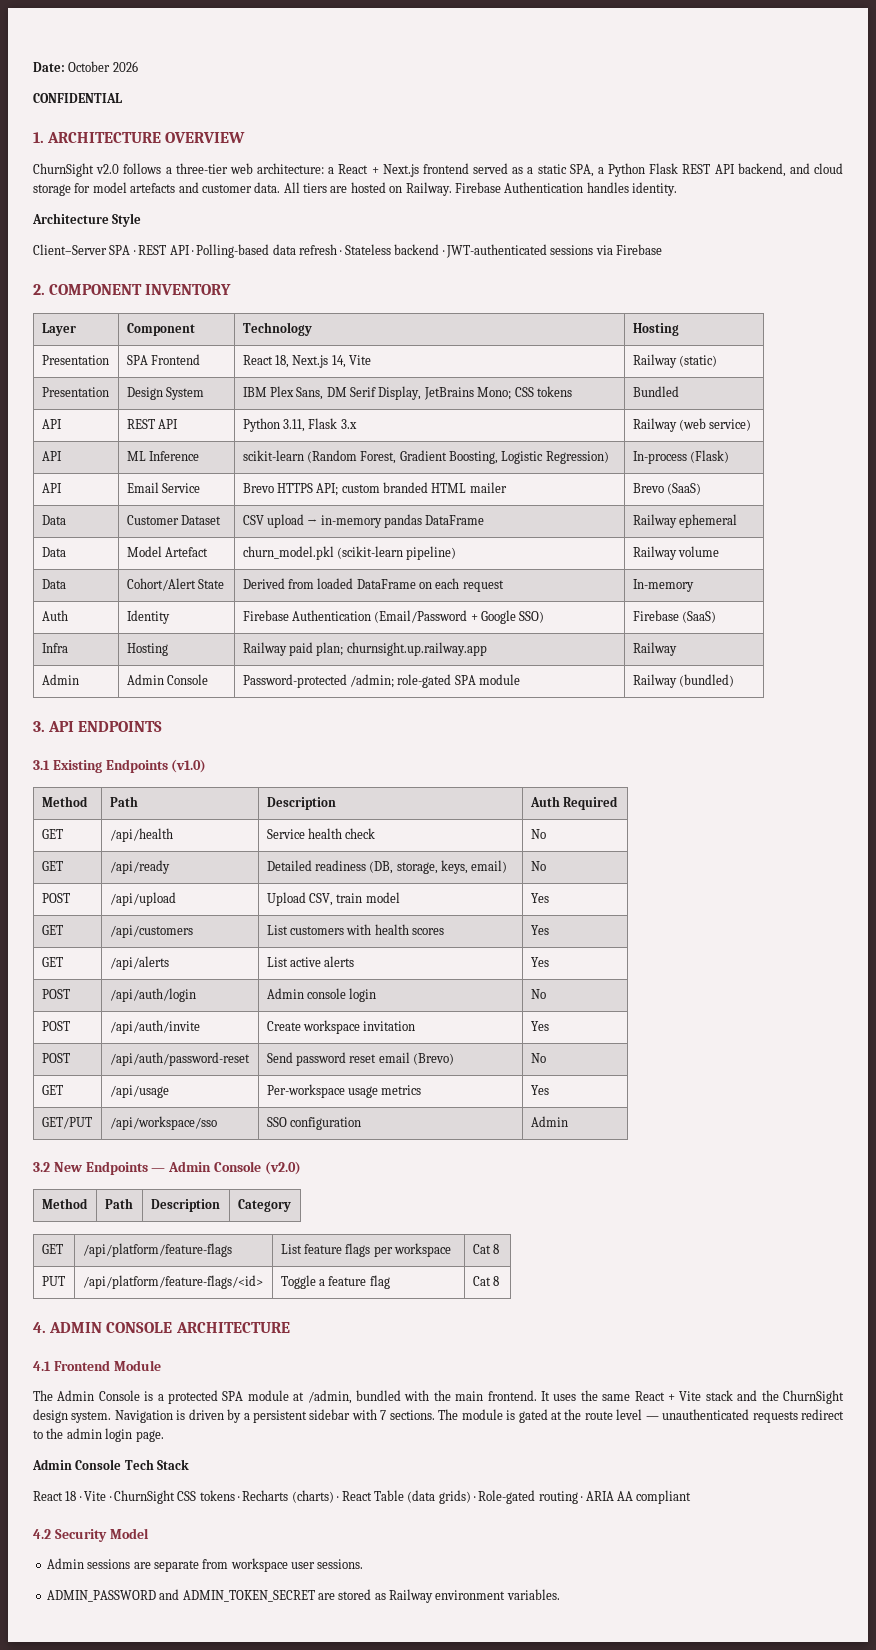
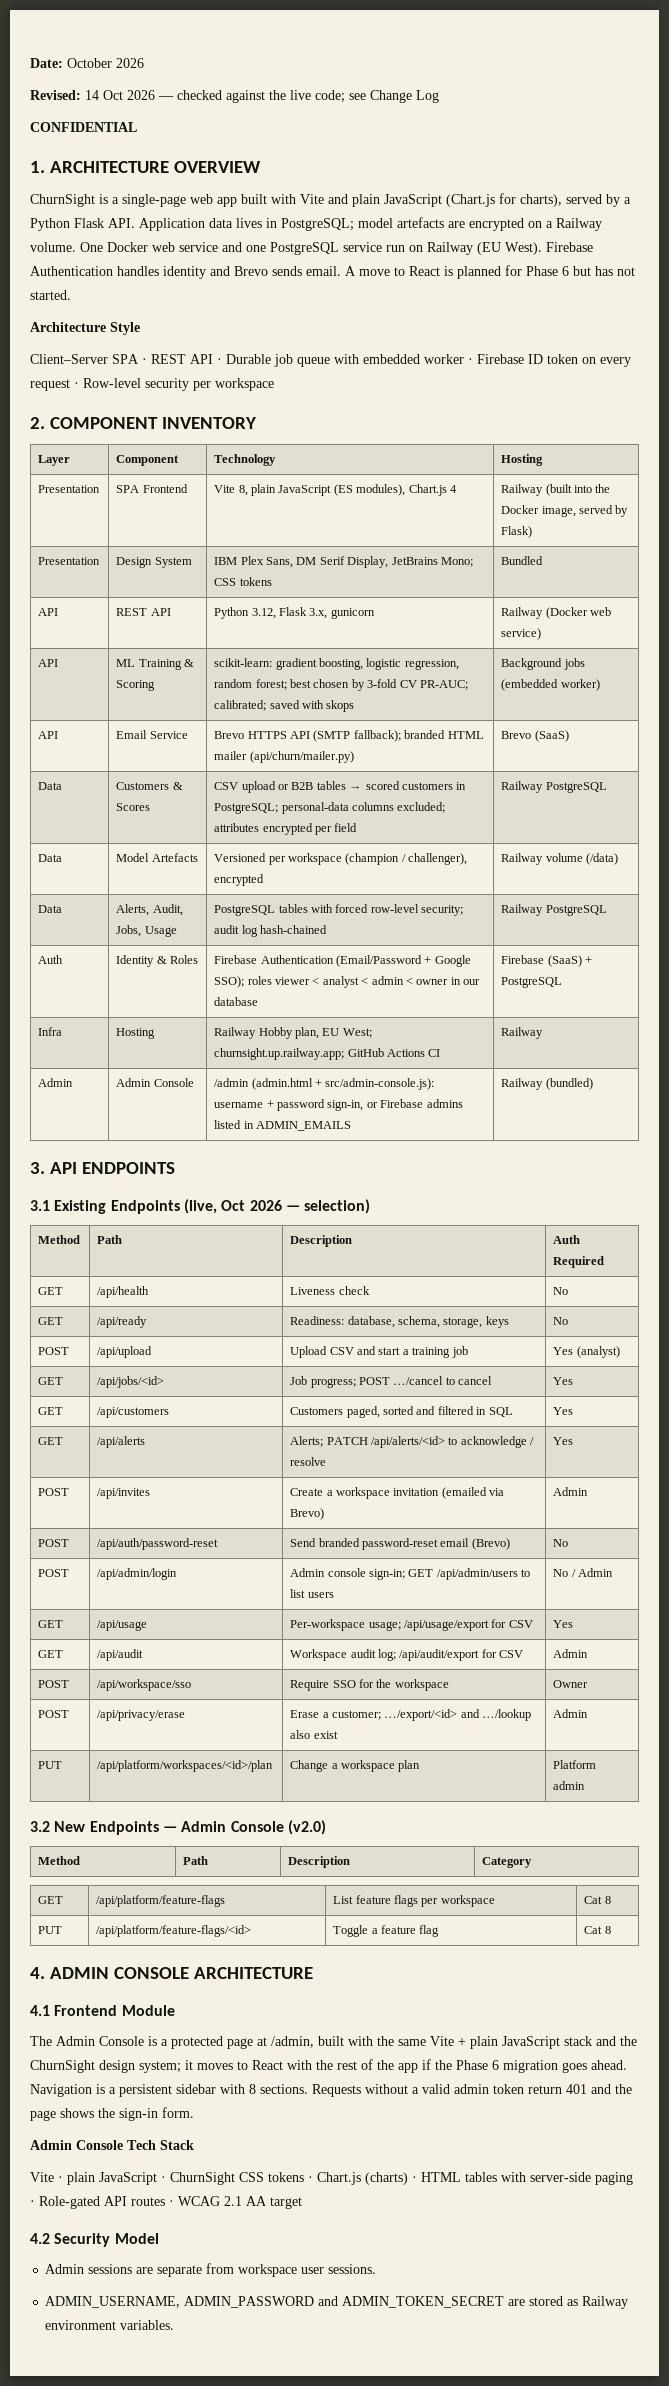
+ Revised: 14 Oct 2026 — checked against the live code; see Change Log
- ChurnSight v2.0 follows a three-tier web architecture: a React + Next.js frontend served as a static SPA, a Python Flask REST API backend, and cloud storage for model artefacts and customer data. All tiers are hosted on Railway. Firebase Authentication handles identity.
+ ChurnSight is a single-page web app built with Vite and plain JavaScript (Chart.js for charts), served by a Python Flask API. Application data lives in PostgreSQL; model artefacts are encrypted on a Railway volume. One Docker web service and one PostgreSQL service run on Railway (EU West). Firebase Authentication handles identity and Brevo sends email. A move to React is planned for Phase 6 but has not started.
- Client–Server SPA · REST API · Polling-based data refresh · Stateless backend · JWT-authenticated sessions via Firebase
+ Client–Server SPA · REST API · Durable job queue with embedded worker · Firebase ID token on every request · Row-level security per workspace
- Presentation | SPA Frontend | React 18, Next.js 14, Vite | Railway (static)
+ Presentation | SPA Frontend | Vite 8, plain JavaScript (ES modules), Chart.js 4 | Railway (built into the Docker image, served by Flask)
- API | REST API | Python 3.11, Flask 3.x | Railway (web service)
+ API | REST API | Python 3.12, Flask 3.x, gunicorn | Railway (Docker web service)
- API | ML Inference | scikit-learn (Random Forest, Gradient Boosting, Logistic Regression) | In-process (Flask)
+ API | ML Training & Scoring | scikit-learn: gradient boosting, logistic regression, random forest; best chosen by 3-fold CV PR-AUC; calibrated; saved with skops | Background jobs (embedded worker)
- API | Email Service | Brevo HTTPS API; custom branded HTML mailer | Brevo (SaaS)
+ API | Email Service | Brevo HTTPS API (SMTP fallback); branded HTML mailer (api/churn/mailer.py) | Brevo (SaaS)
- Data | Customer Dataset | CSV upload → in-memory pandas DataFrame | Railway ephemeral
+ Data | Customers & Scores | CSV upload or B2B tables → scored customers in PostgreSQL; personal-data columns excluded; attributes encrypted per field | Railway PostgreSQL
- Data | Model Artefact | churn_model.pkl (scikit-learn pipeline) | Railway volume
- Data | Cohort/Alert State | Derived from loaded DataFrame on each request | In-memory
+ Data | Model Artefacts | Versioned per workspace (champion / challenger), encrypted | Railway volume (/data)
+ Data | Alerts, Audit, Jobs, Usage | PostgreSQL tables with forced row-level security; audit log hash-chained | Railway PostgreSQL
- Auth | Identity | Firebase Authentication (Email/Password + Google SSO) | Firebase (SaaS)
+ Auth | Identity & Roles | Firebase Authentication (Email/Password + Google SSO); roles viewer < analyst < admin < owner in our database | Firebase (SaaS) + PostgreSQL
- Infra | Hosting | Railway paid plan; churnsight.up.railway.app | Railway
- Admin | Admin Console | Password-protected /admin; role-gated SPA module | Railway (bundled)
+ Infra | Hosting | Railway Hobby plan, EU West; churnsight.up.railway.app; GitHub Actions CI | Railway
+ Admin | Admin Console | /admin (admin.html + src/admin-console.js): username + password sign-in, or Firebase admins listed in ADMIN_EMAILS | Railway (bundled)
- 3.1 Existing Endpoints (v1.0)
+ 3.1 Existing Endpoints (live, Oct 2026 — selection)
- GET | /api/health | Service health check | No
+ GET | /api/health | Liveness check | No
- GET | /api/ready | Detailed readiness (DB, storage, keys, email) | No
- POST | /api/upload | Upload CSV, train model | Yes
- GET | /api/customers | List customers with health scores | Yes
- GET | /api/alerts | List active alerts | Yes
- POST | /api/auth/login | Admin console login | No
- POST | /api/auth/invite | Create workspace invitation | Yes
+ GET | /api/ready | Readiness: database, schema, storage, keys | No
+ POST | /api/upload | Upload CSV and start a training job | Yes (analyst)
+ GET | /api/jobs/<id> | Job progress; POST …/cancel to cancel | Yes
+ GET | /api/customers | Customers paged, sorted and filtered in SQL | Yes
+ GET | /api/alerts | Alerts; PATCH /api/alerts/<id> to acknowledge / resolve | Yes
+ POST | /api/invites | Create a workspace invitation (emailed via Brevo) | Admin
- POST | /api/auth/password-reset | Send password reset email (Brevo) | No
+ POST | /api/auth/password-reset | Send branded password-reset email (Brevo) | No
- GET | /api/usage | Per-workspace usage metrics | Yes
- GET/PUT | /api/workspace/sso | SSO configuration | Admin
+ POST | /api/admin/login | Admin console sign-in; GET /api/admin/users to list users | No / Admin
+ GET | /api/usage | Per-workspace usage; /api/usage/export for CSV | Yes
+ GET | /api/audit | Workspace audit log; /api/audit/export for CSV | Admin
+ POST | /api/workspace/sso | Require SSO for the workspace | Owner
+ POST | /api/privacy/erase | Erase a customer; …/export/<id> and …/lookup also exist | Admin
+ PUT | /api/platform/workspaces/<id>/plan | Change a workspace plan | Platform admin
- The Admin Console is a protected SPA module at /admin, bundled with the main frontend. It uses the same React + Vite stack and the ChurnSight design system. Navigation is driven by a persistent sidebar with 7 sections. The module is gated at the route level — unauthenticated requests redirect to the admin login page.
+ The Admin Console is a protected page at /admin, built with the same Vite + plain JavaScript stack and the ChurnSight design system; it moves to React with the rest of the app if the Phase 6 migration goes ahead. Navigation is a persistent sidebar with 8 sections. Requests without a valid admin token return 401 and the page shows the sign-in form.
- React 18 · Vite · ChurnSight CSS tokens · Recharts (charts) · React Table (data grids) · Role-gated routing · ARIA AA compliant
+ Vite · plain JavaScript · ChurnSight CSS tokens · Chart.js (charts) · HTML tables with server-side paging · Role-gated API routes · WCAG 2.1 AA target
- ADMIN_PASSWORD and ADMIN_TOKEN_SECRET are stored as Railway environment variables.
+ ADMIN_USERNAME, ADMIN_PASSWORD and ADMIN_TOKEN_SECRET are stored as Railway environment variables.

